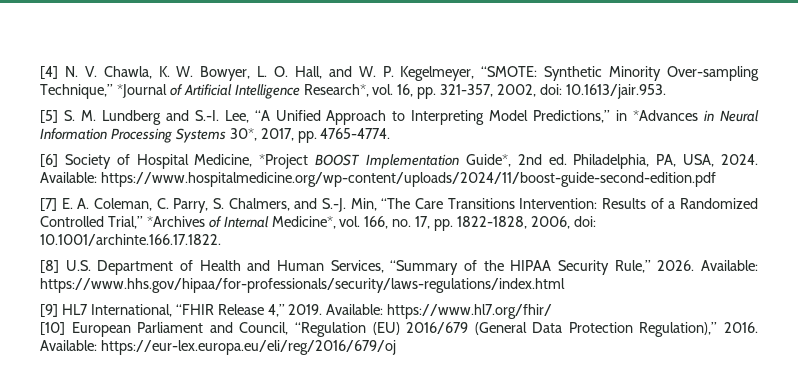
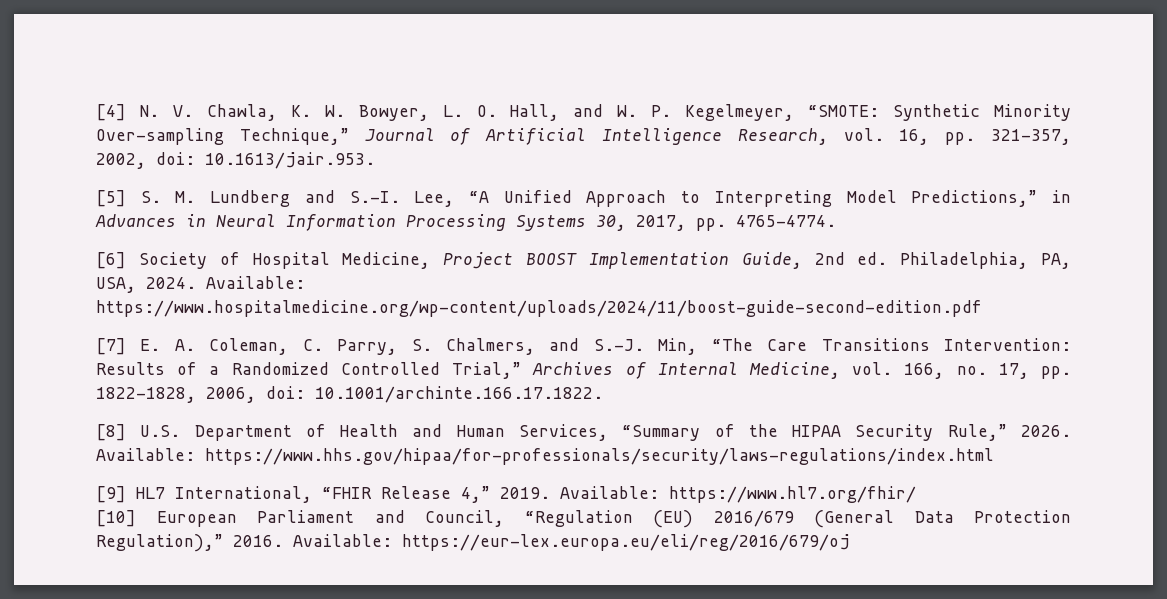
- [4] N. V. Chawla, K. W. Bowyer, L. O. Hall, and W. P. Kegelmeyer, “SMOTE: Synthetic Minority Over-sampling Technique,” *Journal of Artificial Intelligence Research*, vol. 16, pp. 321-357, 2002, doi: 10.1613/jair.953.
+ [4] N. V. Chawla, K. W. Bowyer, L. O. Hall, and W. P. Kegelmeyer, “SMOTE: Synthetic Minority Over-sampling Technique,” Journal of Artificial Intelligence Research, vol. 16, pp. 321-357, 2002, doi: 10.1613/jair.953.
- [5] S. M. Lundberg and S.-I. Lee, “A Unified Approach to Interpreting Model Predictions,” in *Advances in Neural Information Processing Systems 30*, 2017, pp. 4765-4774.
+ [5] S. M. Lundberg and S.-I. Lee, “A Unified Approach to Interpreting Model Predictions,” in Advances in Neural Information Processing Systems 30, 2017, pp. 4765-4774.
- [6] Society of Hospital Medicine, *Project BOOST Implementation Guide*, 2nd ed. Philadelphia, PA, USA, 2024.
+ [6] Society of Hospital Medicine, Project BOOST Implementation Guide, 2nd ed. Philadelphia, PA, USA, 2024.
- [7] E. A. Coleman, C. Parry, S. Chalmers, and S.-J. Min, “The Care Transitions Intervention: Results of a Randomized Controlled Trial,” *Archives of Internal Medicine*, vol. 166, no. 17, pp. 1822-1828, 2006, doi: 10.1001/archinte.166.17.1822.
+ [7] E. A. Coleman, C. Parry, S. Chalmers, and S.-J. Min, “The Care Transitions Intervention: Results of a Randomized Controlled Trial,” Archives of Internal Medicine, vol. 166, no. 17, pp. 1822-1828, 2006, doi: 10.1001/archinte.166.17.1822.

